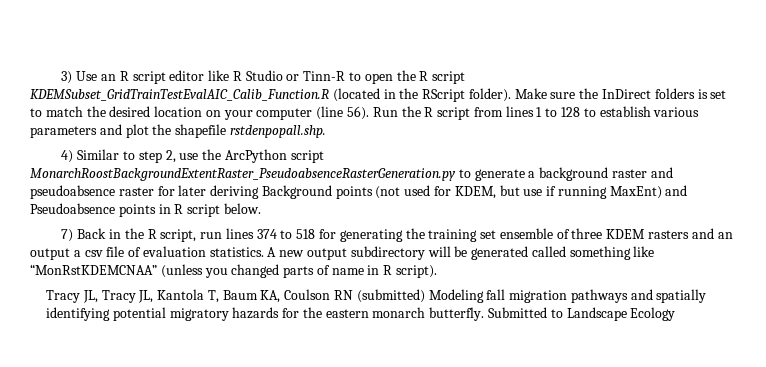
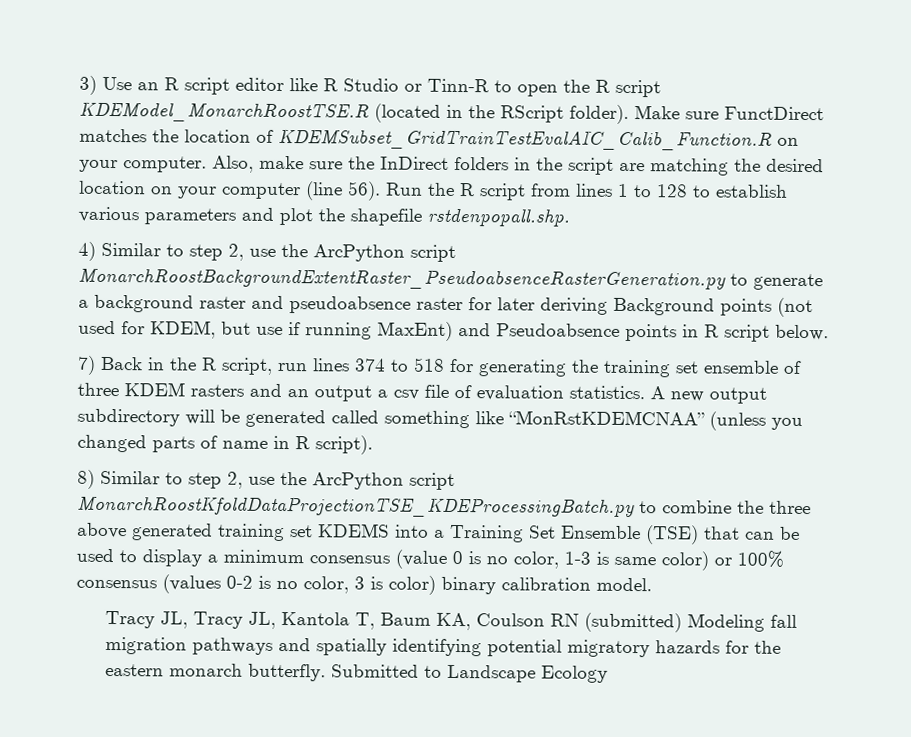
- 3) Use an R script editor like R Studio or Tinn-R to open the R script KDEMSubset_GridTrainTestEvalAIC_Calib_Function.R (located in the RScript folder).
+ 3) Use an R script editor like R Studio or Tinn-R to open the R script KDEModel_MonarchRoostTSE.R (located in the RScript folder).
- Make sure the InDirect folders is set to match the desired location on your computer (line 56).
+ Make sure FunctDirect matches the location of KDEMSubset_GridTrainTestEvalAIC_Calib_Function.R on your computer. Also, make sure the InDirect folders in the script are matching the desired location on your computer (line 56).
+ 8) Similar to step 2, use the ArcPython script MonarchRoostKfoldDataProjectionTSE_KDEProcessingBatch.py to combine the three above generated training set KDEMS into a Training Set Ensemble (TSE) that can be used to display a minimum consensus (value 0 is no color, 1-3 is same color) or 100% consensus (values 0-2 is no color, 3 is color) binary calibration model.

